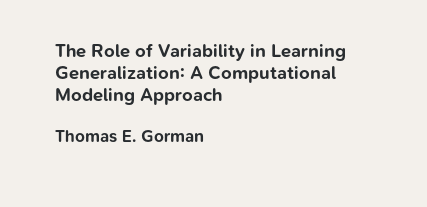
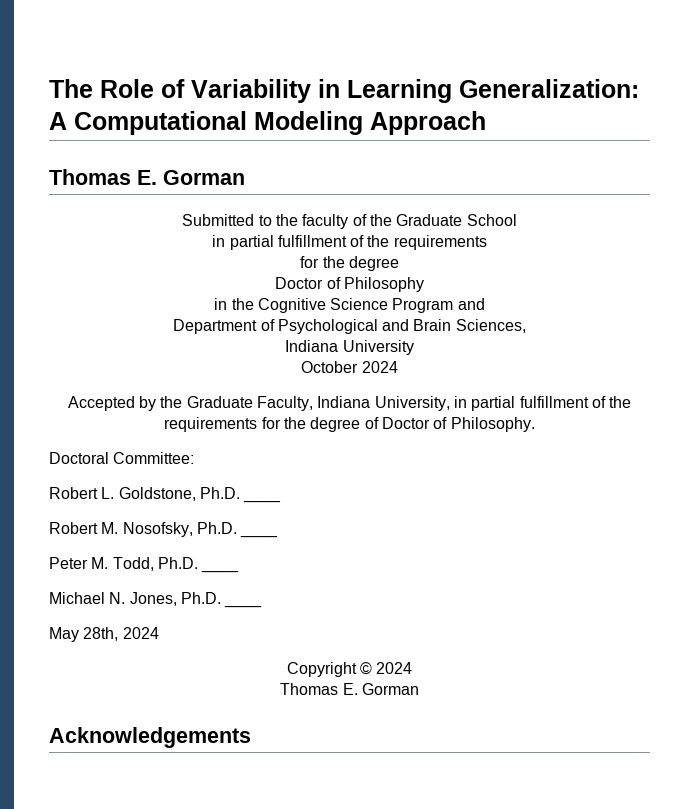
+ Submitted to the faculty of the Graduate School
+ in partial fulfillment of the requirements
+ for the degree
+ Doctor of Philosophy
+ in the Cognitive Science Program and
+ Department of Psychological and Brain Sciences,
+ Indiana University
+ October 2024
+ Accepted by the Graduate Faculty, Indiana University, in partial fulfillment of the requirements for the degree of Doctor of Philosophy.
+ Doctoral Committee:
+ Robert L. Goldstone, Ph.D. ____
+ Robert M. Nosofsky, Ph.D. ____
+ Peter M. Todd, Ph.D. ____
+ Michael N. Jones, Ph.D. ____
+ May 28th, 2024
+ Copyright © 2024
+ Thomas E. Gorman
+ Acknowledgements

